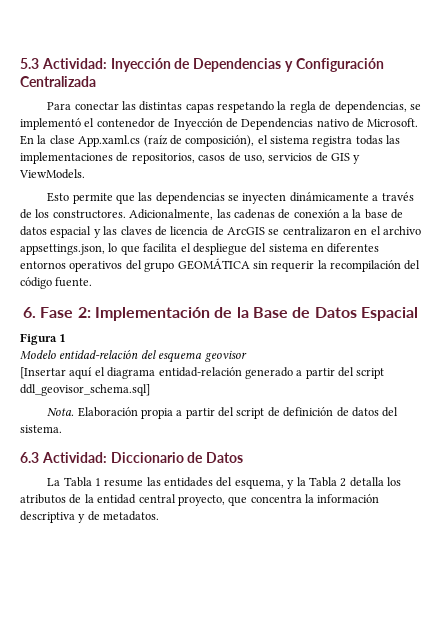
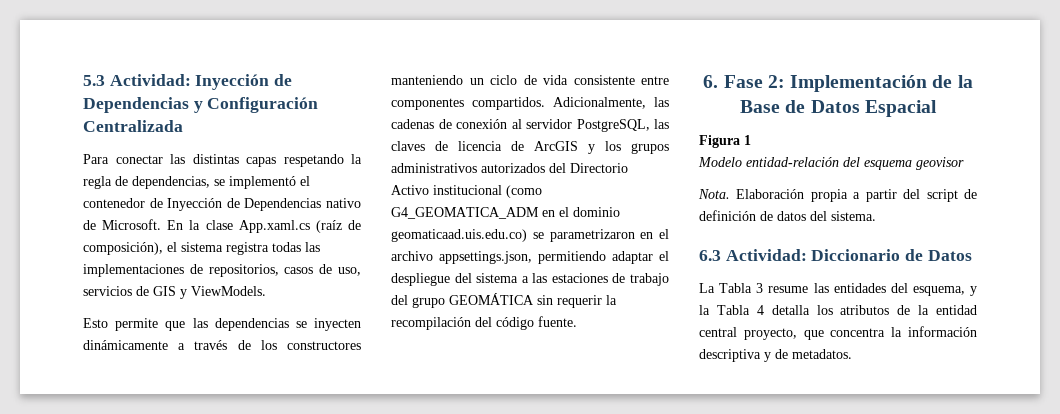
- Esto permite que las dependencias se inyecten dinámicamente a través de los constructores.
+ Esto permite que las dependencias se inyecten dinámicamente a través de los constructores manteniendo un ciclo de vida consistente entre componentes compartidos.
- Adicionalmente, las cadenas de conexión a la base de datos espacial y las claves de licencia de ArcGIS se centralizaron en el archivo appsettings.json, lo que facilita el despliegue del sistema en diferentes entornos operativos del grupo GEOMÁTICA sin requerir la recompilación del código fuente.
+ Adicionalmente, las cadenas de conexión al servidor PostgreSQL, las claves de licencia de ArcGIS y los grupos administrativos autorizados del Directorio Activo institucional (como G4_GEOMATICA_ADM en el dominio geomaticaad.uis.edu.co) se parametrizaron en el archivo appsettings.json, permitiendo adaptar el despliegue del sistema a las estaciones de trabajo del grupo GEOMÁTICA sin requerir la recompilación del código fuente.
- [Insertar aquí el diagrama entidad-relación generado a partir del script ddl_geovisor_schema.sql]
- La Tabla 1 resume las entidades del esquema, y la Tabla 2 detalla los atributos de la entidad central proyecto, que concentra la información descriptiva y de metadatos.
+ La Tabla 3 resume las entidades del esquema, y la Tabla 4 detalla los atributos de la entidad central proyecto, que concentra la información descriptiva y de metadatos.

